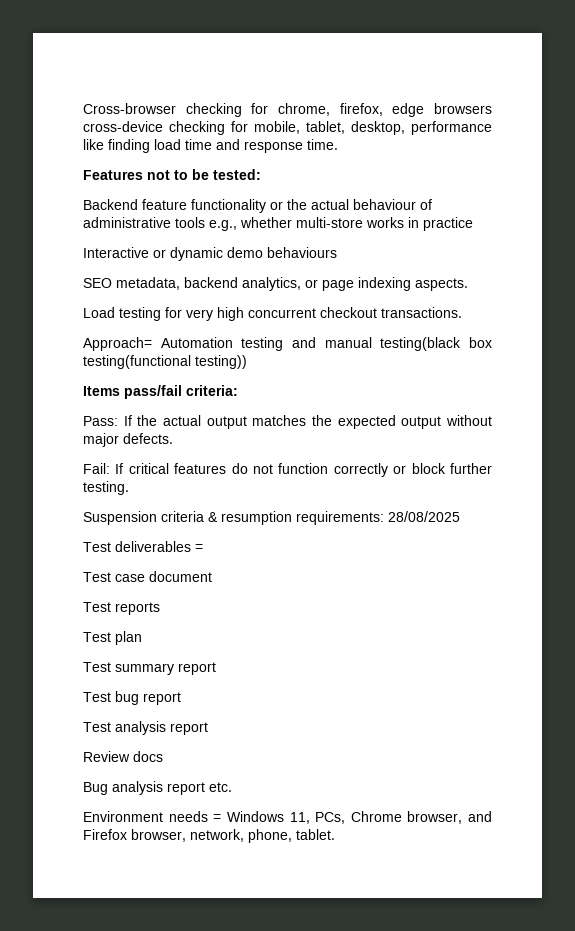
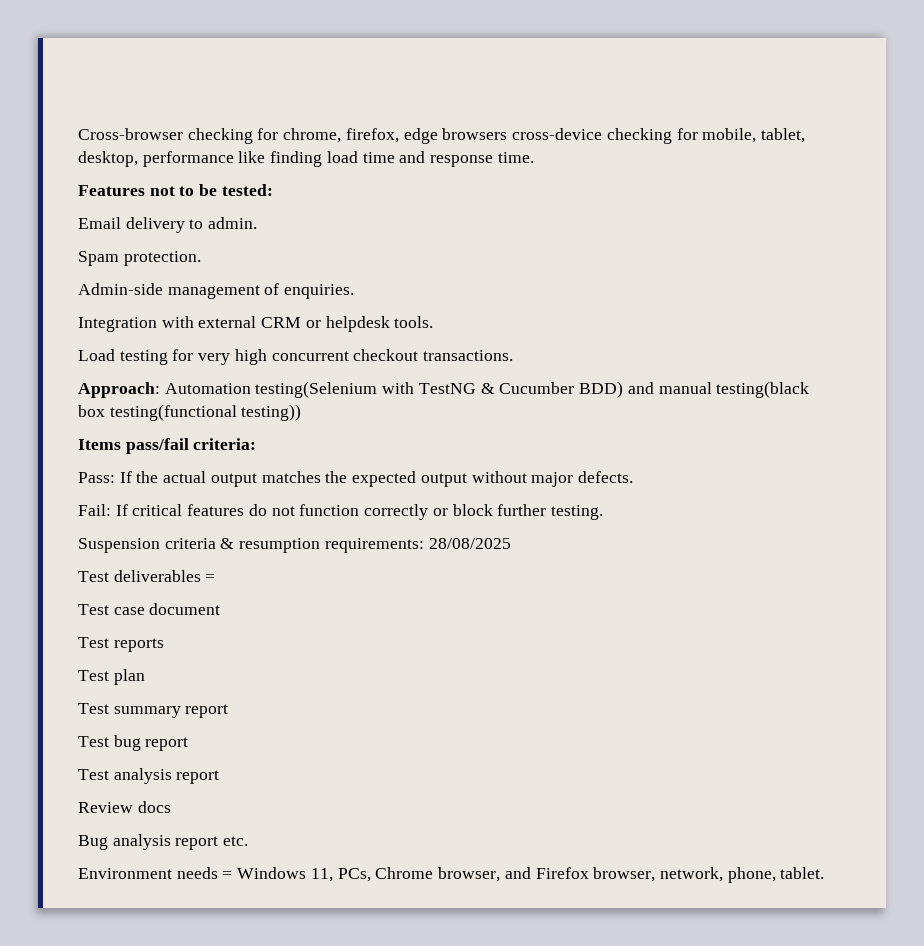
- Backend feature functionality or the actual behaviour of administrative tools e.g., whether multi-store works in practice
- Interactive or dynamic demo behaviours
- SEO metadata, backend analytics, or page indexing aspects.
+ Email delivery to admin.
+ Spam protection.
+ Admin-side management of enquiries.
+ Integration with external CRM or helpdesk tools.
- Approach= Automation testing and manual testing(black box testing(functional testing))
+ Approach: Automation testing(Selenium with TestNG & Cucumber BDD) and manual testing(black box testing(functional testing))

